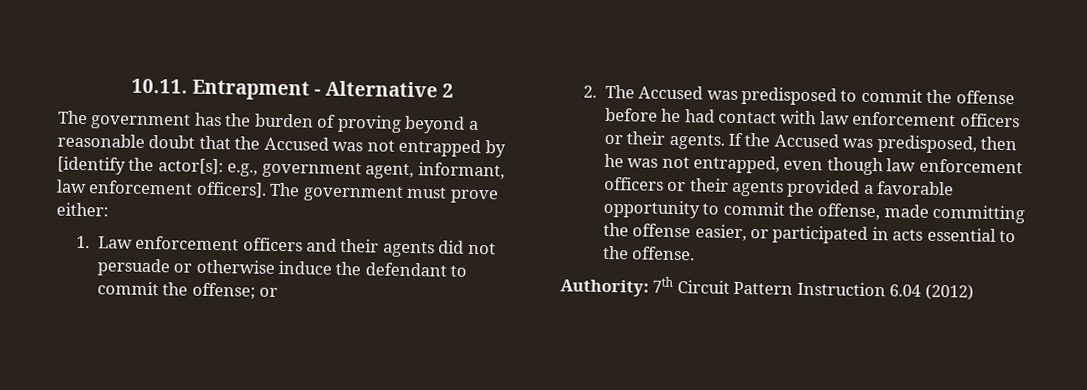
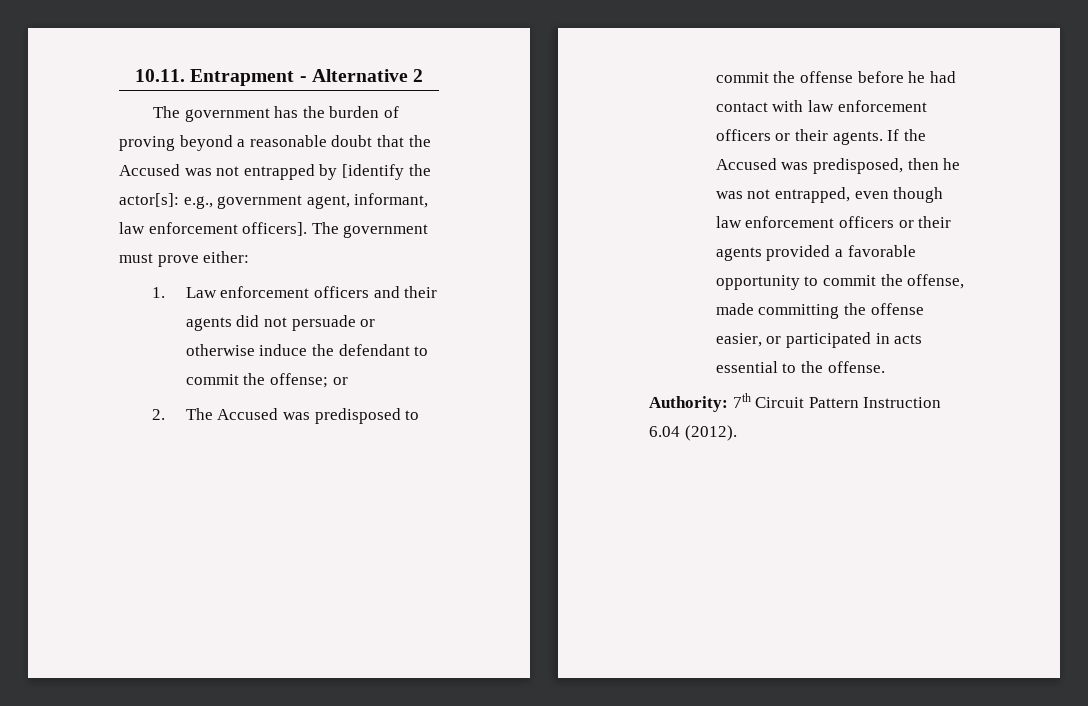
- Authority: 7th Circuit Pattern Instruction 6.04 (2012)
+ Authority: 7th Circuit Pattern Instruction 6.04 (2012).

